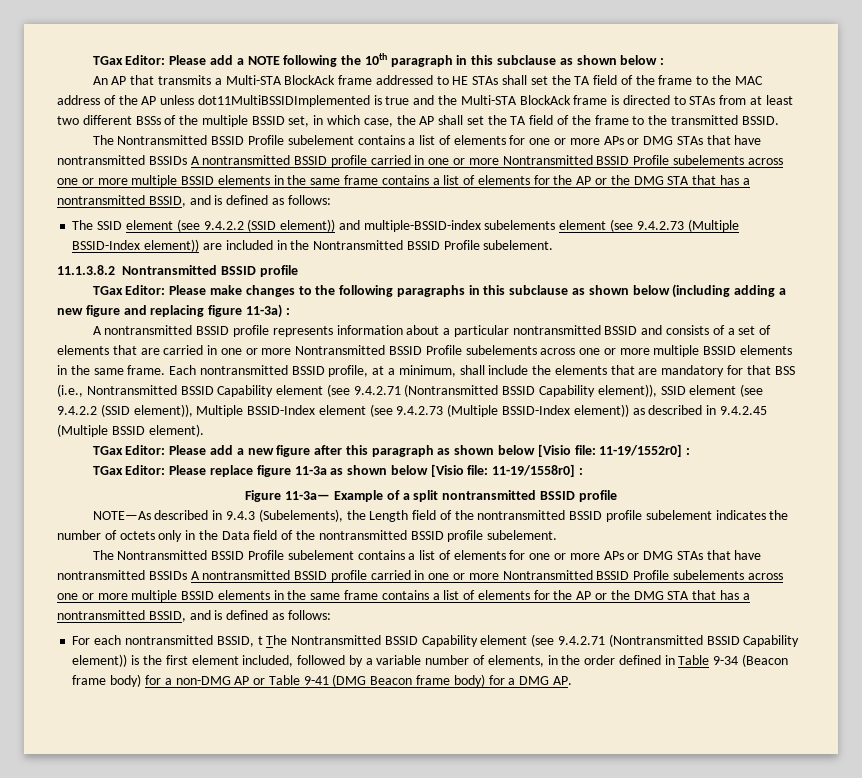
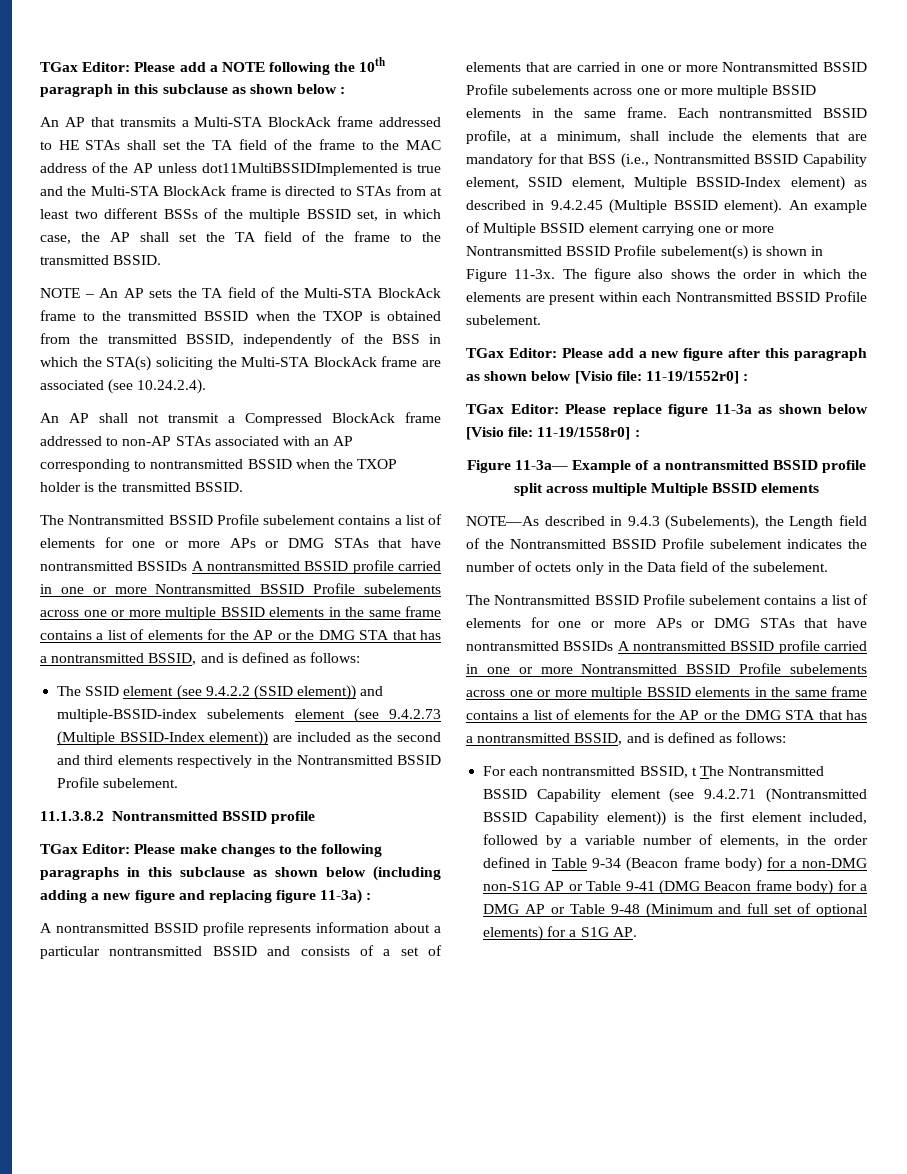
+ NOTE – An AP sets the TA field of the Multi-STA BlockAck frame to the transmitted BSSID when the TXOP is obtained from the transmitted BSSID, independently of the BSS in which the STA(s) soliciting the Multi-STA BlockAck frame are associated (see 10.24.2.4).
+ An AP shall not transmit a Compressed BlockAck frame addressed to non-AP STAs associated with an AP corresponding to nontransmitted BSSID when the TXOP holder is the transmitted BSSID.
- The SSID element (see 9.4.2.2 (SSID element)) and multiple-BSSID-index subelements element (see 9.4.2.73 (Multiple BSSID-Index element)) are included in the Nontransmitted BSSID Profile subelement.
+ The SSID element (see 9.4.2.2 (SSID element)) and multiple-BSSID-index subelements element (see 9.4.2.73 (Multiple BSSID-Index element)) are included as the second and third elements respectively in the Nontransmitted BSSID Profile subelement.
- Each nontransmitted BSSID profile, at a minimum, shall include the elements that are mandatory for that BSS (i.e., Nontransmitted BSSID Capability element (see 9.4.2.71 (Nontransmitted BSSID Capability element)), SSID element (see 9.4.2.2 (SSID element)), Multiple BSSID-Index element (see 9.4.2.73 (Multiple BSSID-Index element)) as described in 9.4.2.45 (Multiple BSSID element).
+ Each nontransmitted BSSID profile, at a minimum, shall include the elements that are mandatory for that BSS (i.e., Nontransmitted BSSID Capability element, SSID element, Multiple BSSID-Index element) as described in 9.4.2.45 (Multiple BSSID element). An example of Multiple BSSID element carrying one or more Nontransmitted BSSID Profile subelement(s) is shown in Figure 11-3x. The figure also shows the order in which the elements are present within each Nontransmitted BSSID Profile subelement.
- Figure 11-3a— Example of a split nontransmitted BSSID profile
+ Figure 11-3a— Example of a nontransmitted BSSID profile split across multiple Multiple BSSID elements
- NOTE—As described in 9.4.3 (Subelements), the Length field of the nontransmitted BSSID profile subelement indicates the number of octets only in the Data field of the nontransmitted BSSID profile subelement.
+ NOTE—As described in 9.4.3 (Subelements), the Length field of the Nontransmitted BSSID Profile subelement indicates the number of octets only in the Data field of the subelement.
- For each nontransmitted BSSID, t The Nontransmitted BSSID Capability element (see 9.4.2.71 (Nontransmitted BSSID Capability element)) is the first element included, followed by a variable number of elements, in the order defined in Table 9-34 (Beacon frame body) for a non-DMG AP or Table 9-41 (DMG Beacon frame body) for a DMG AP.
+ For each nontransmitted BSSID, t The Nontransmitted BSSID Capability element (see 9.4.2.71 (Nontransmitted BSSID Capability element)) is the first element included, followed by a variable number of elements, in the order defined in Table 9-34 (Beacon frame body) for a non-DMG non-S1G AP or Table 9-41 (DMG Beacon frame body) for a DMG AP or Table 9-48 (Minimum and full set of optional elements) for a S1G AP.

